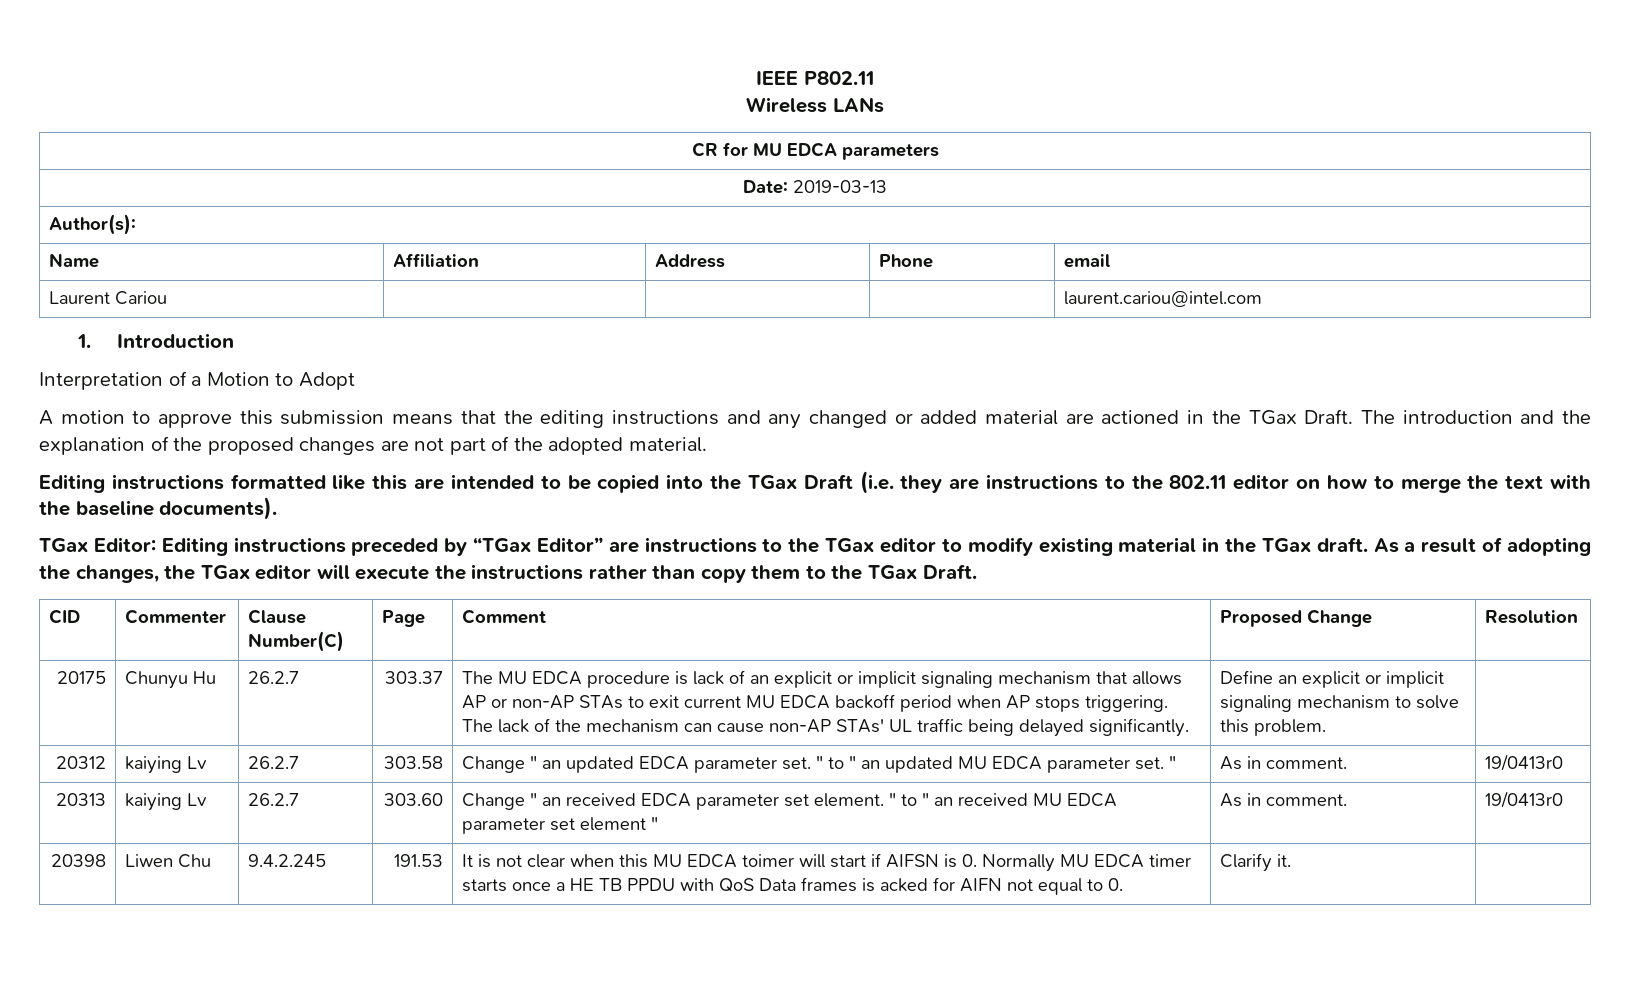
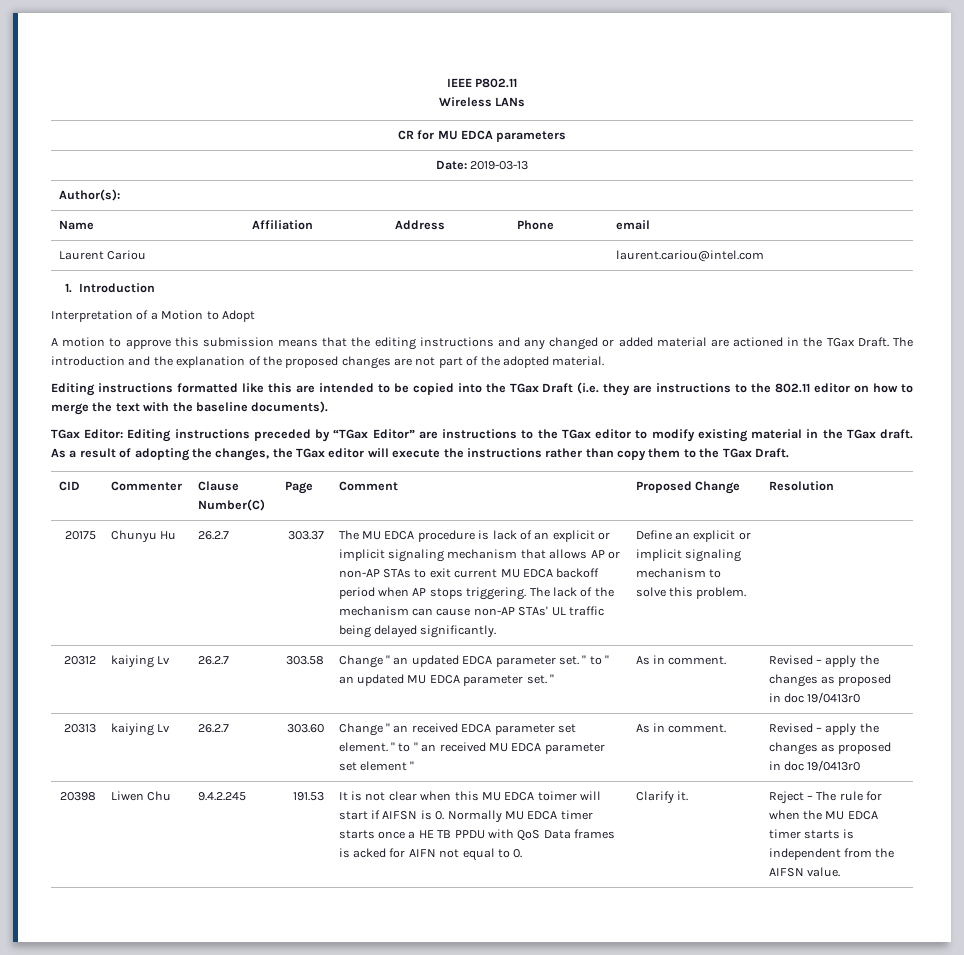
- 20312 | kaiying Lv | 26.2.7 | 303.58 | Change " an updated EDCA parameter set. " to " an updated MU EDCA parameter set. " | As in comment. | 19/0413r0
+ 20312 | kaiying Lv | 26.2.7 | 303.58 | Change " an updated EDCA parameter set. " to " an updated MU EDCA parameter set. " | As in comment. | Revised – apply the changes as proposed in doc 19/0413r0
- 20313 | kaiying Lv | 26.2.7 | 303.60 | Change " an received EDCA parameter set element. " to " an received MU EDCA parameter set element " | As in comment. | 19/0413r0
+ 20313 | kaiying Lv | 26.2.7 | 303.60 | Change " an received EDCA parameter set element. " to " an received MU EDCA parameter set element " | As in comment. | Revised – apply the changes as proposed in doc 19/0413r0
+ Reject – The rule for when the MU EDCA timer starts is independent from the AIFSN value.

